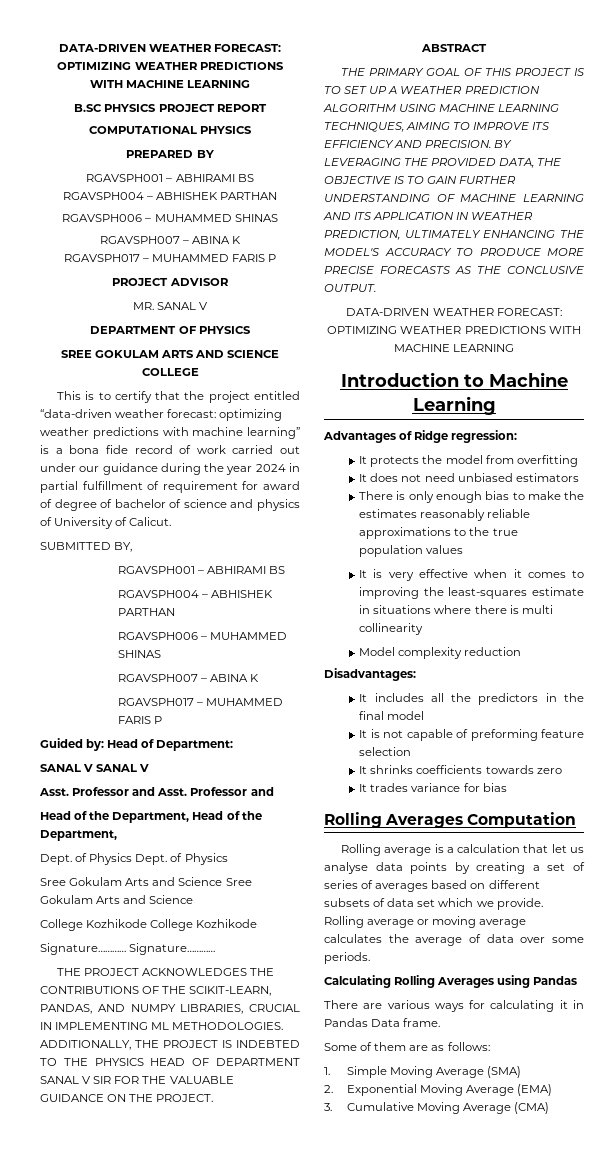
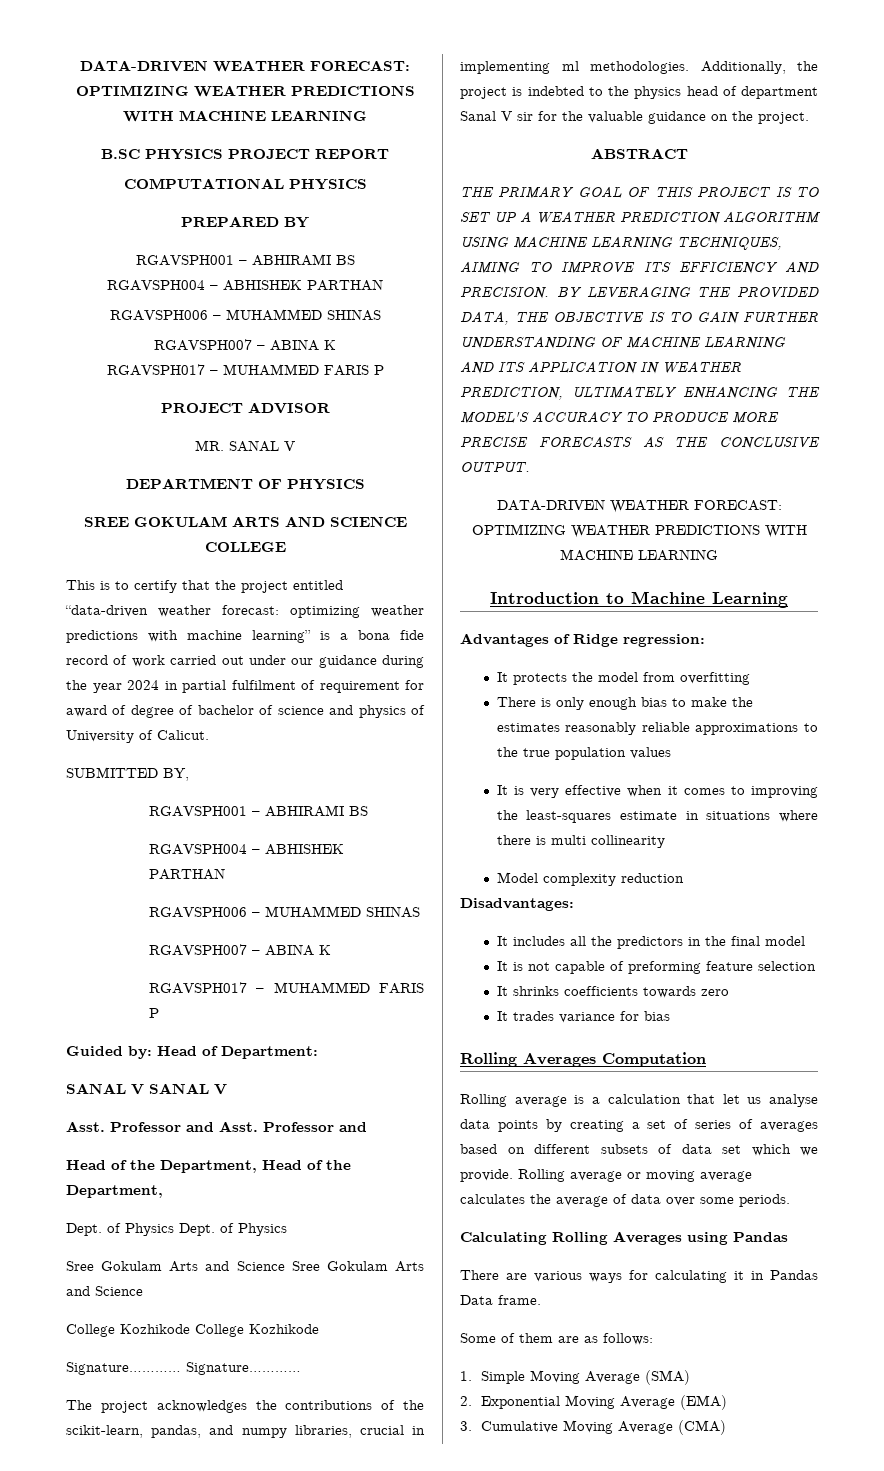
- This is to certify that the project entitled “data-driven weather forecast: optimizing weather predictions with machine learning” is a bona fide record of work carried out under our guidance during the year 2024 in partial fulfillment of requirement for award of degree of bachelor of science and physics of University of Calicut.
+ This is to certify that the project entitled “data-driven weather forecast: optimizing weather predictions with machine learning” is a bona fide record of work carried out under our guidance during the year 2024 in partial fulfilment of requirement for award of degree of bachelor of science and physics of University of Calicut.
- THE PROJECT ACKNOWLEDGES THE CONTRIBUTIONS OF THE SCIKIT-LEARN, PANDAS, AND NUMPY LIBRARIES, CRUCIAL IN IMPLEMENTING ML METHODOLOGIES. ADDITIONALLY, THE PROJECT IS INDEBTED TO THE PHYSICS HEAD OF DEPARTMENT SANAL V SIR FOR THE VALUABLE GUIDANCE ON THE PROJECT.
+ The project acknowledges the contributions of the scikit-learn, pandas, and numpy libraries, crucial in implementing ml methodologies. Additionally, the project is indebted to the physics head of department Sanal V sir for the valuable guidance on the project.
- It does not need unbiased estimators

